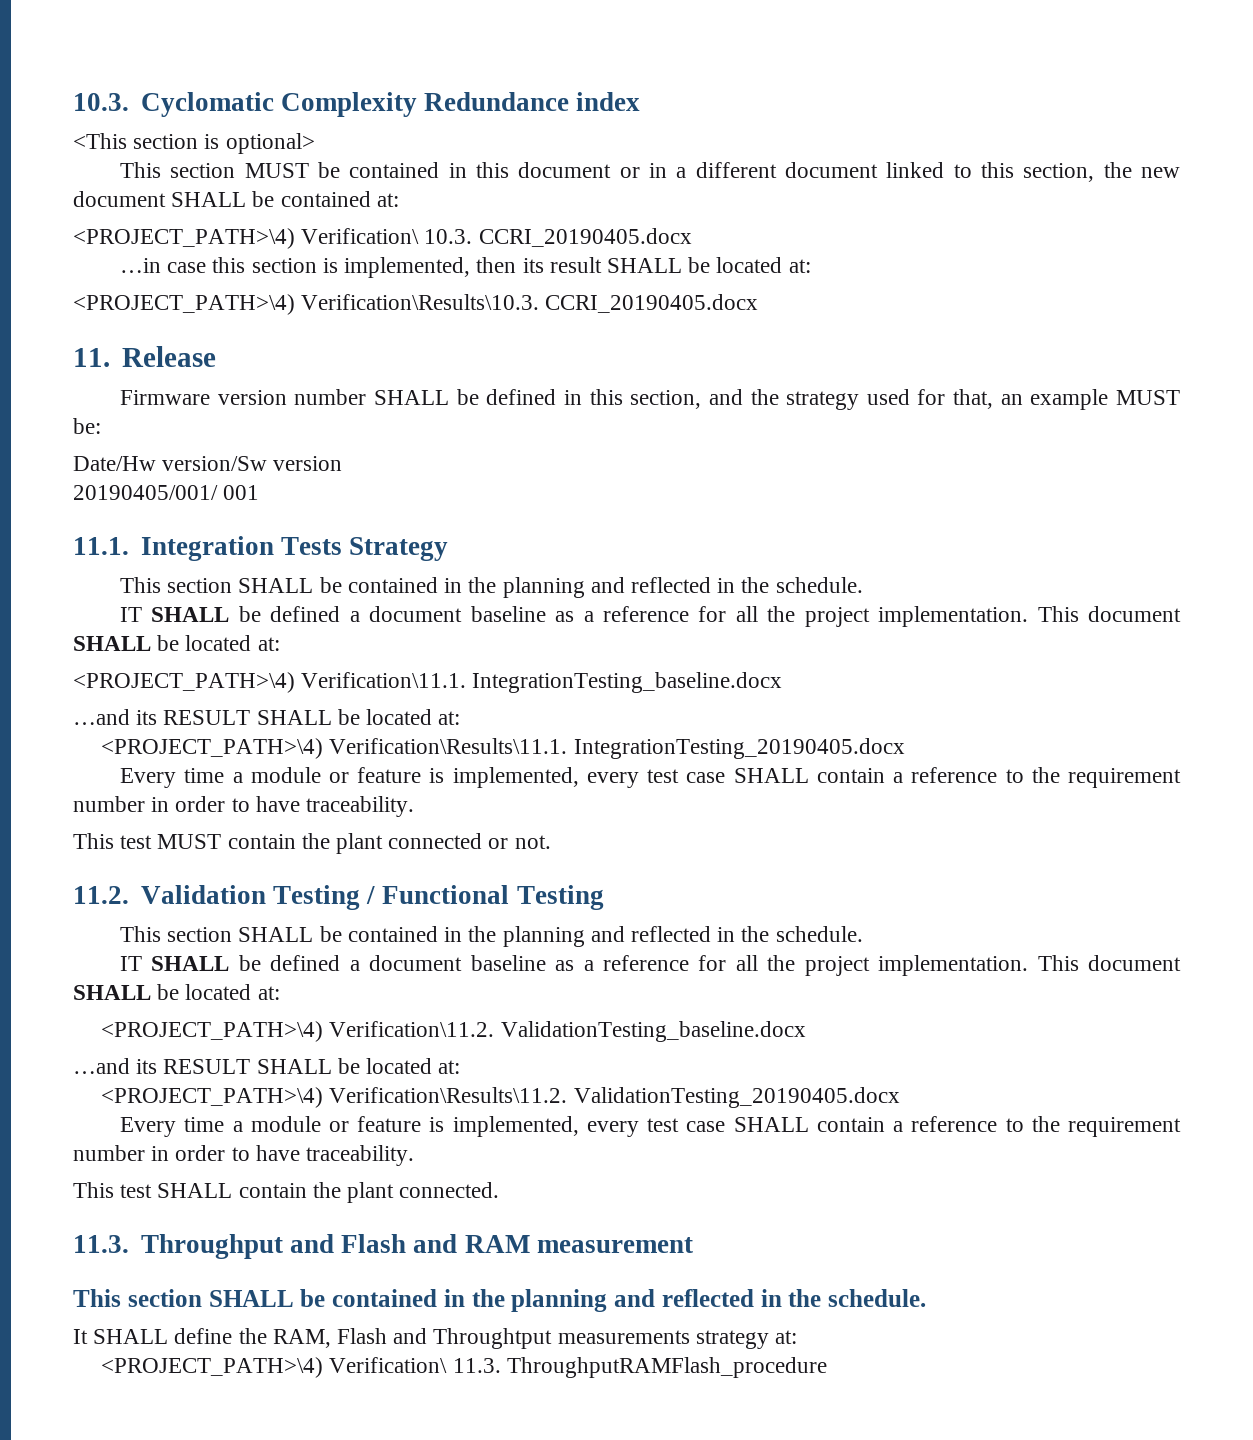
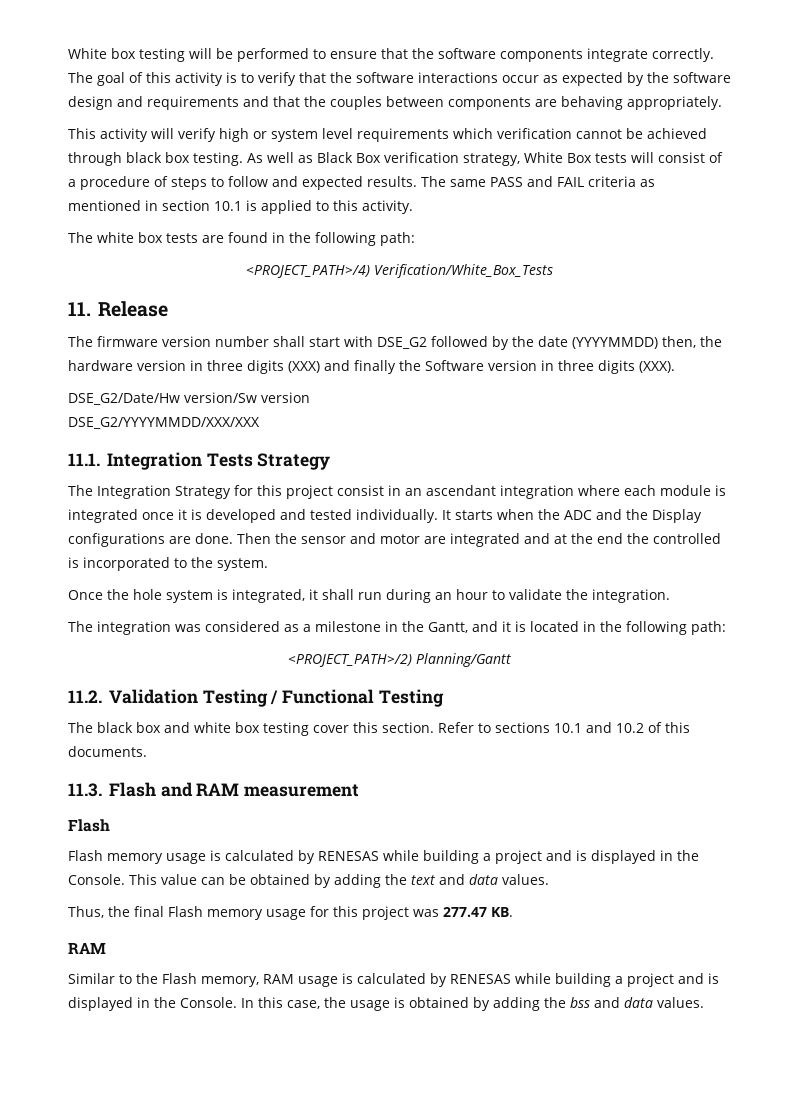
- 10.3. Cyclomatic Complexity Redundance index
- <This section is optional>
- This section MUST be contained in this document or in a different document linked to this section, the new document SHALL be contained at:
- <PROJECT_PATH>\4) Verification\ 10.3. CCRI_20190405.docx
- …in case this section is implemented, then its result SHALL be located at:
- <PROJECT_PATH>\4) Verification\Results\10.3. CCRI_20190405.docx
+ White box testing will be performed to ensure that the software components integrate correctly. The goal of this activity is to verify that the software interactions occur as expected by the software design and requirements and that the couples between components are behaving appropriately.
+ This activity will verify high or system level requirements which verification cannot be achieved through black box testing. As well as Black Box verification strategy, White Box tests will consist of a procedure of steps to follow and expected results. The same PASS and FAIL criteria as mentioned in section 10.1 is applied to this activity.
+ The white box tests are found in the following path:
+ <PROJECT_PATH>/4) Verification/White_Box_Tests
  11. Release
- Firmware version number SHALL be defined in this section, and the strategy used for that, an example MUST be:
- Date/Hw version/Sw version
+ The firmware version number shall start with DSE_G2 followed by the date (YYYYMMDD) then, the hardware version in three digits (XXX) and finally the Software version in three digits (XXX).
+ DSE_G2/Date/Hw version/Sw version
- 20190405/001/ 001
+ DSE_G2/YYYYMMDD/XXX/XXX
  11.1. Integration Tests Strategy
- This section SHALL be contained in the planning and reflected in the schedule.
- IT SHALL be defined a document baseline as a reference for all the project implementation. This document SHALL be located at:
- <PROJECT_PATH>\4) Verification\11.1. IntegrationTesting_baseline.docx
- …and its RESULT SHALL be located at:
- <PROJECT_PATH>\4) Verification\Results\11.1. IntegrationTesting_20190405.docx
- Every time a module or feature is implemented, every test case SHALL contain a reference to the requirement number in order to have traceability.
- This test MUST contain the plant connected or not.
+ The Integration Strategy for this project consist in an ascendant integration where each module is integrated once it is developed and tested individually. It starts when the ADC and the Display configurations are done. Then the sensor and motor are integrated and at the end the controlled is incorporated to the system.
+ Once the hole system is integrated, it shall run during an hour to validate the integration.
+ The integration was considered as a milestone in the Gantt, and it is located in the following path:
+ <PROJECT_PATH>/2) Planning/Gantt
  11.2. Validation Testing / Functional Testing
- This section SHALL be contained in the planning and reflected in the schedule.
- IT SHALL be defined a document baseline as a reference for all the project implementation. This document SHALL be located at:
- <PROJECT_PATH>\4) Verification\11.2. ValidationTesting_baseline.docx
- …and its RESULT SHALL be located at:
- <PROJECT_PATH>\4) Verification\Results\11.2. ValidationTesting_20190405.docx
- Every time a module or feature is implemented, every test case SHALL contain a reference to the requirement number in order to have traceability.
- This test SHALL contain the plant connected.
- 11.3. Throughput and Flash and RAM measurement
- This section SHALL be contained in the planning and reflected in the schedule.
- It SHALL define the RAM, Flash and Throughtput measurements strategy at:
- <PROJECT_PATH>\4) Verification\ 11.3. ThroughputRAMFlash_procedure
+ The black box and white box testing cover this section. Refer to sections 10.1 and 10.2 of this documents.
+ 11.3. Flash and RAM measurement
+ Flash
+ Flash memory usage is calculated by RENESAS while building a project and is displayed in the Console. This value can be obtained by adding the text and data values.
+ Thus, the final Flash memory usage for this project was 277.47 KB.
+ RAM
+ Similar to the Flash memory, RAM usage is calculated by RENESAS while building a project and is displayed in the Console. In this case, the usage is obtained by adding the bss and data values.

